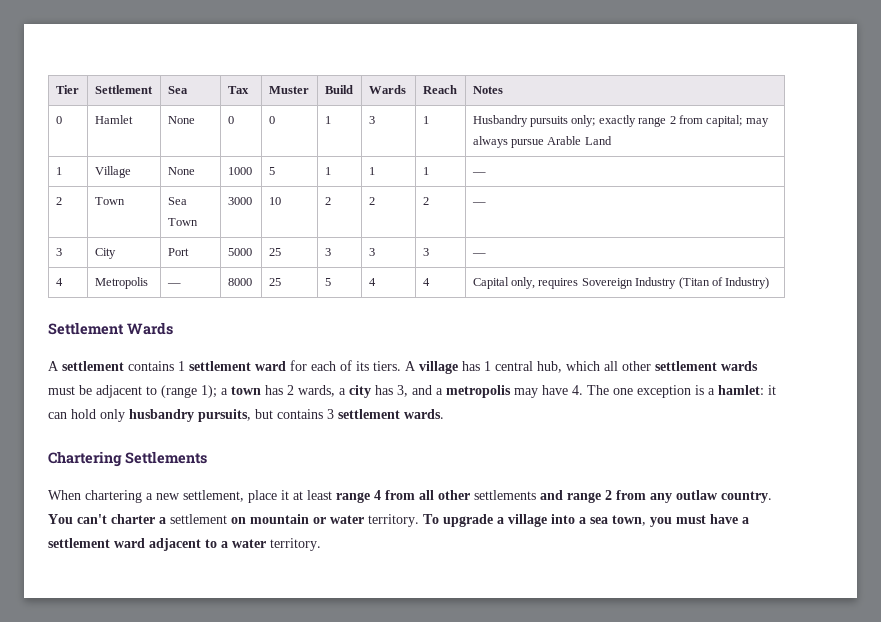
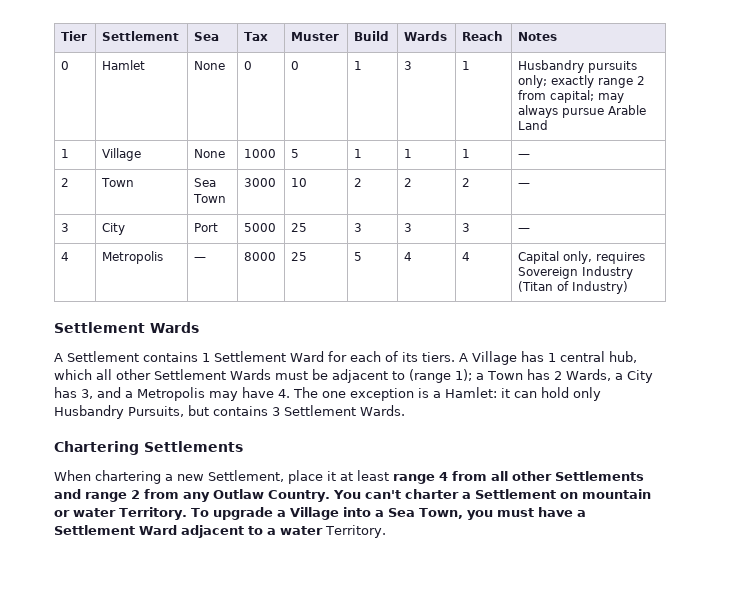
- A settlement contains 1 settlement ward for each of its tiers.
+ A Settlement contains 1 Settlement Ward for each of its tiers.
- A village has 1 central hub, which all other settlement wards must be adjacent to (range 1); a town has 2 wards, a city has 3, and a metropolis may have 4. The one exception is a hamlet: it can hold only husbandry pursuits, but contains 3 settlement wards.
+ A Village has 1 central hub, which all other Settlement Wards must be adjacent to (range 1); a Town has 2 Wards, a City has 3, and a Metropolis may have 4. The one exception is a Hamlet: it can hold only Husbandry Pursuits, but contains 3 Settlement Wards.
- When chartering a new settlement, place it at least range 4 from all other settlements and range 2 from any outlaw country.
+ When chartering a new Settlement, place it at least range 4 from all other Settlements and range 2 from any Outlaw Country.
- You can't charter a settlement on mountain or water territory.
+ You can't charter a Settlement on mountain or water Territory.
- To upgrade a village into a sea town, you must have a settlement ward adjacent to a water territory.
+ To upgrade a Village into a Sea Town, you must have a Settlement Ward adjacent to a water Territory.

